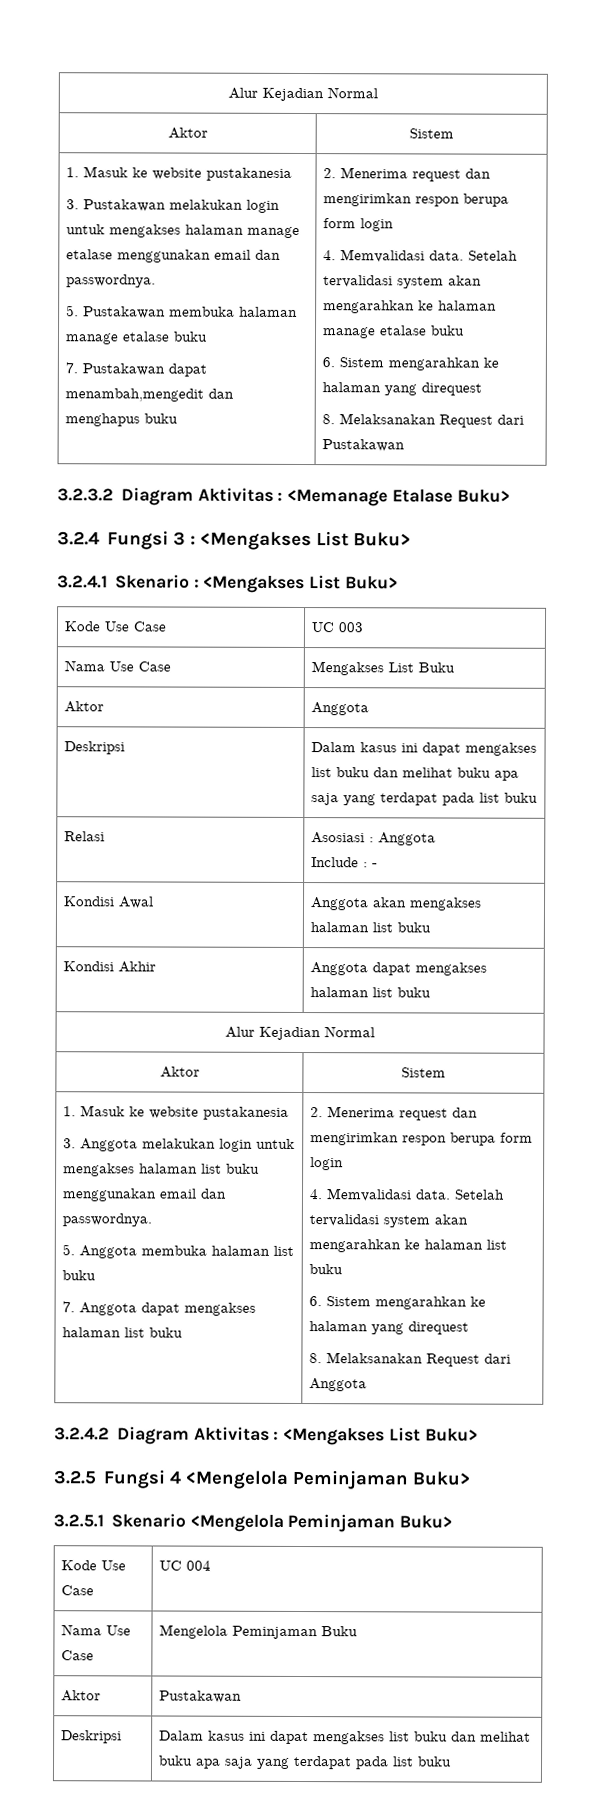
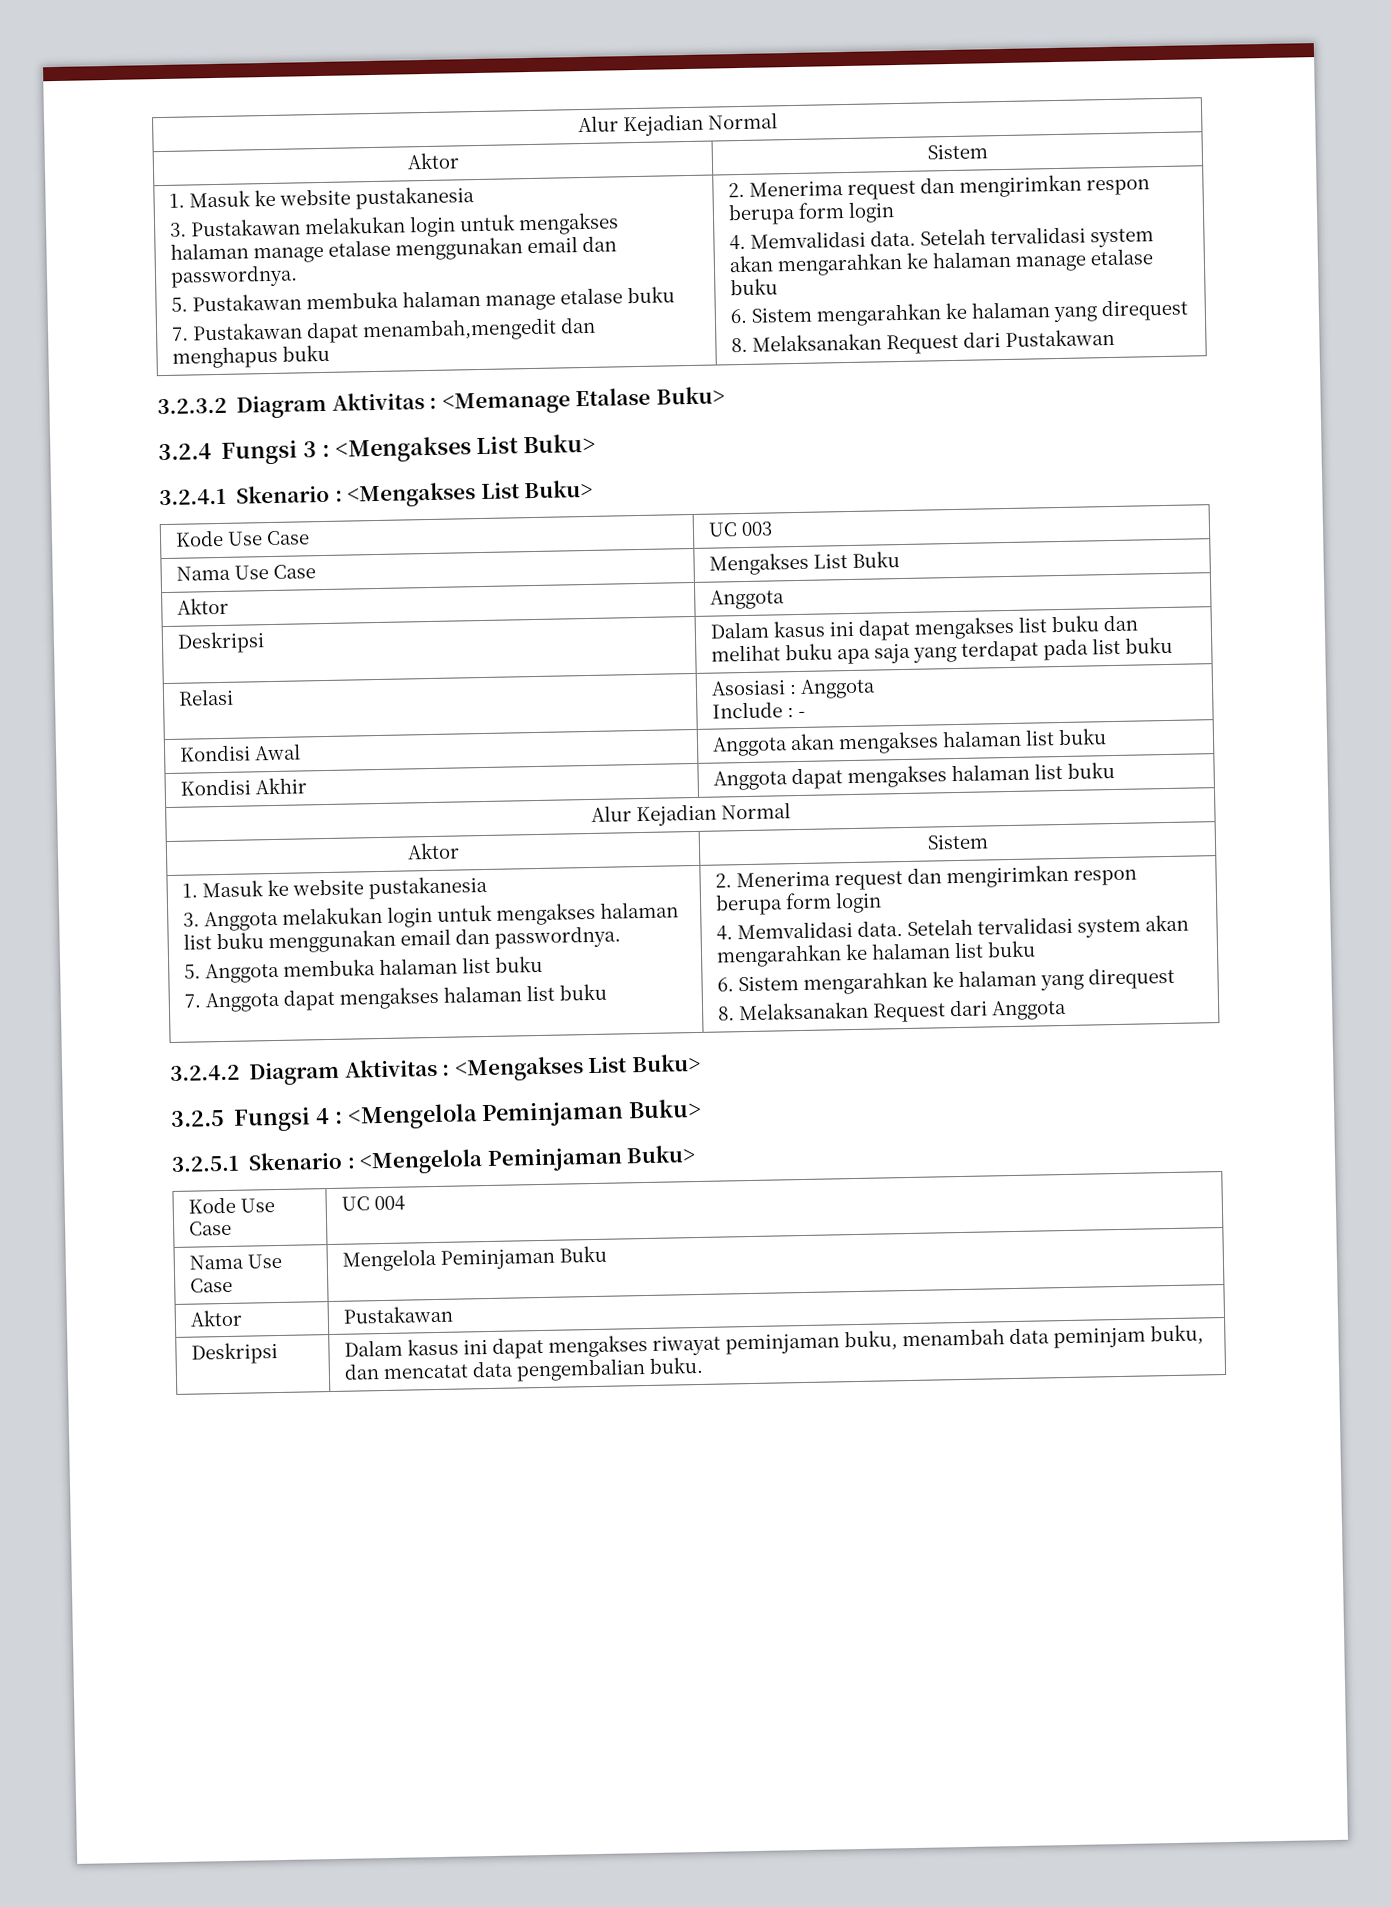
- 3.2.5 Fungsi 4 <Mengelola Peminjaman Buku>
+ 3.2.5 Fungsi 4 : <Mengelola Peminjaman Buku>
- 3.2.5.1 Skenario <Mengelola Peminjaman Buku>
+ 3.2.5.1 Skenario : <Mengelola Peminjaman Buku>
  Aktor | Pustakawan
- Deskripsi | Dalam kasus ini dapat mengakses list buku dan melihat buku apa saja yang terdapat pada list buku
+ Deskripsi | Dalam kasus ini dapat mengakses riwayat peminjaman buku, menambah data peminjam buku, dan mencatat data pengembalian buku.

